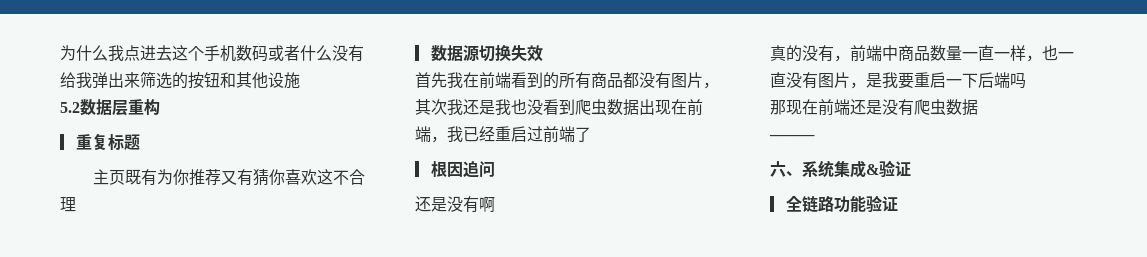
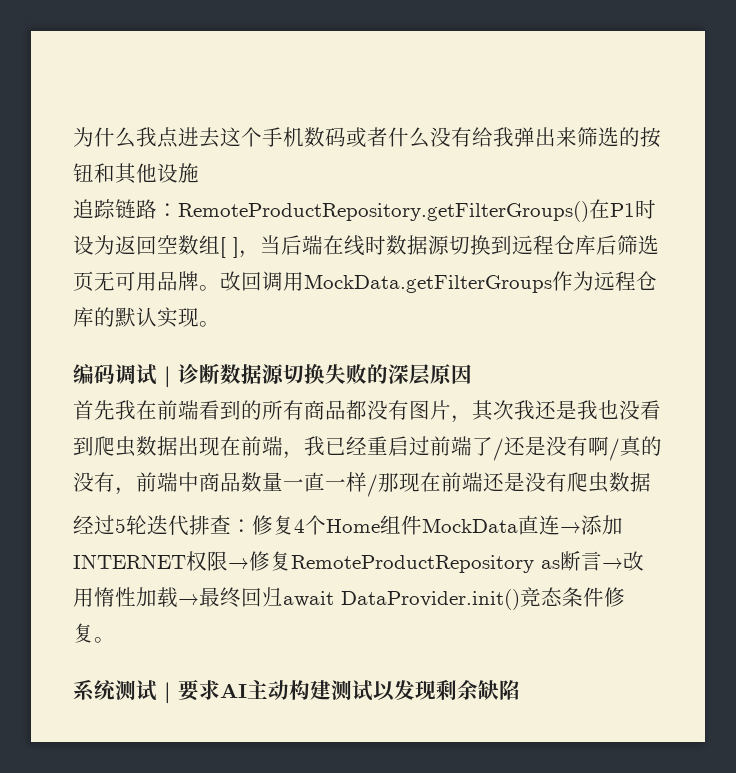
- 5.2数据层重构
- ▎重复标题
- 主页既有为你推荐又有猜你喜欢这不合理
- ▎数据源切换失效
+ 追踪链路：RemoteProductRepository.getFilterGroups()在P1时设为返回空数组[ ]，当后端在线时数据源切换到远程仓库后筛选页无可用品牌。改回调用MockData.getFilterGroups作为远程仓库的默认实现。
+ 编码调试 | 诊断数据源切换失败的深层原因
- 首先我在前端看到的所有商品都没有图片，其次我还是我也没看到爬虫数据出现在前端，我已经重启过前端了
- ▎根因追问
- 还是没有啊
- 真的没有，前端中商品数量一直一样，也一直没有图片，是我要重启一下后端吗
- 那现在前端还是没有爬虫数据
+ 首先我在前端看到的所有商品都没有图片，其次我还是我也没看到爬虫数据出现在前端，我已经重启过前端了/还是没有啊/真的没有，前端中商品数量一直一样/那现在前端还是没有爬虫数据
- ────
- 六、系统集成&验证
- ▎全链路功能验证
+ 经过5轮迭代排查：修复4个Home组件MockData直连→添加INTERNET权限→修复RemoteProductRepository as断言→改用惰性加载→最终回归await DataProvider.init()竞态条件修复。
+ 系统测试 | 要求AI主动构建测试以发现剩余缺陷

